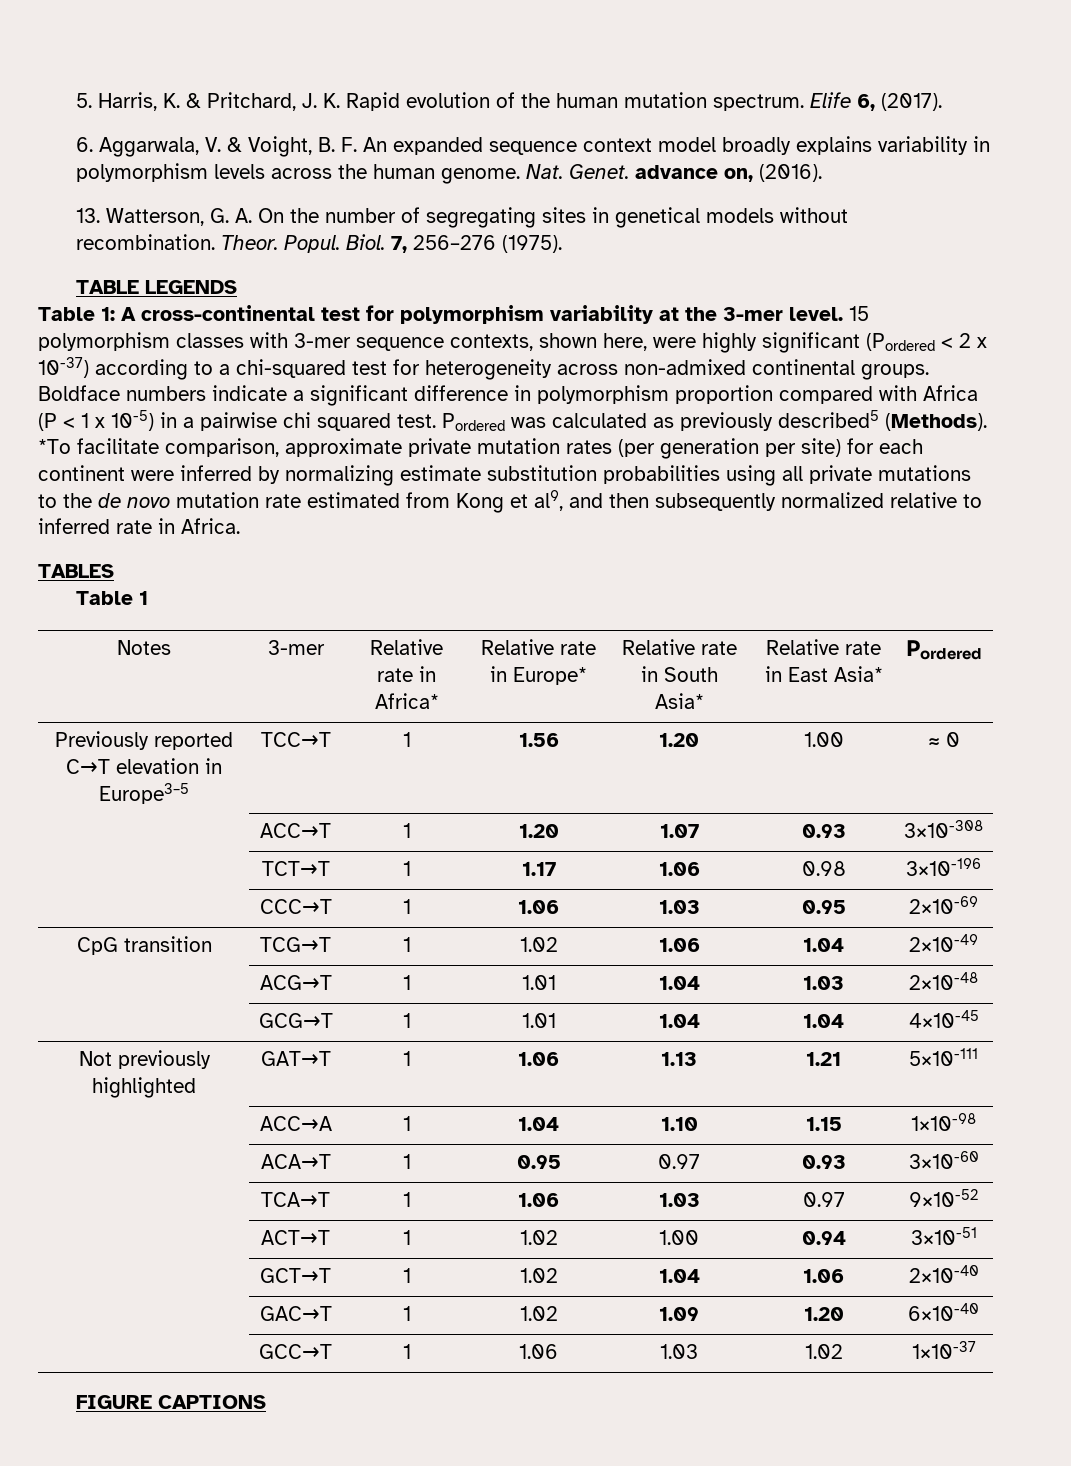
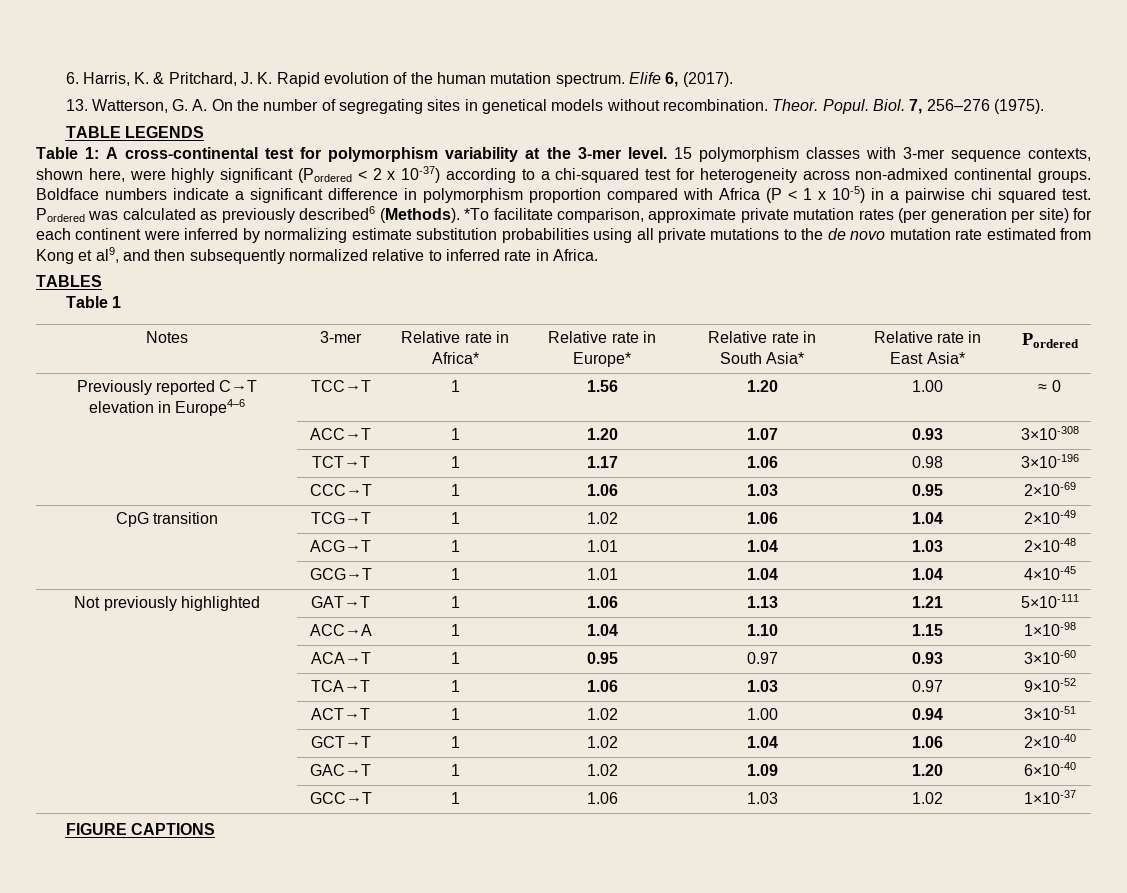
- 5. Harris, K. & Pritchard, J. K. Rapid evolution of the human mutation spectrum.
+ 6. Harris, K. & Pritchard, J. K. Rapid evolution of the human mutation spectrum.
- 6. Aggarwala, V. & Voight, B. F. An expanded sequence context model broadly explains variability in polymorphism levels across the human genome. Nat. Genet. advance on, (2016).
- Pordered was calculated as previously described5 (Methods).
+ Pordered was calculated as previously described6 (Methods).
- Previously reported C→T elevation in Europe3–5 | TCC→T | 1 | 1.56 | 1.20 | 1.00 | ≈ 0
+ Previously reported C→T elevation in Europe4–6 | TCC→T | 1 | 1.56 | 1.20 | 1.00 | ≈ 0

